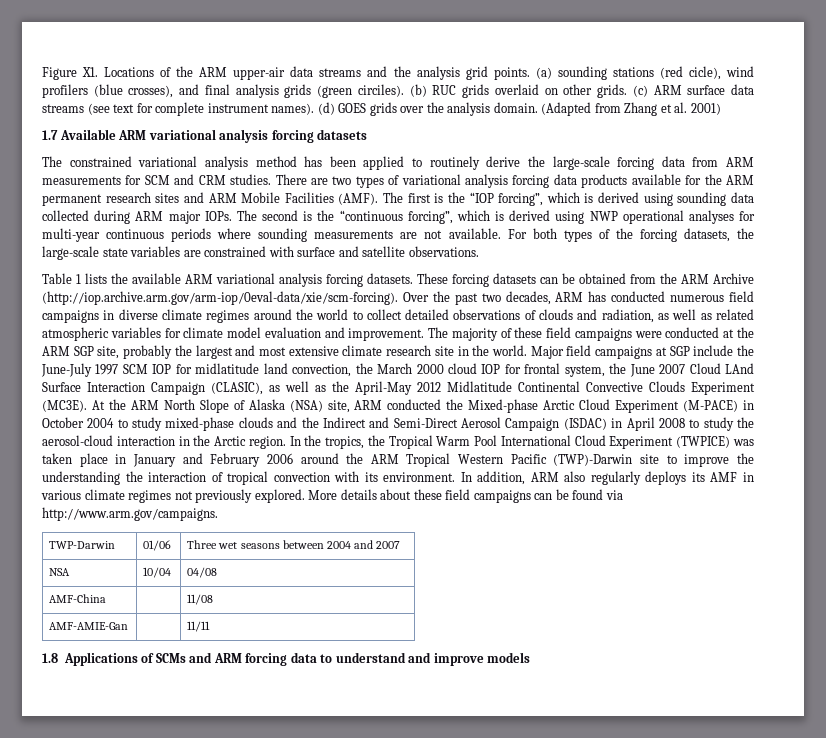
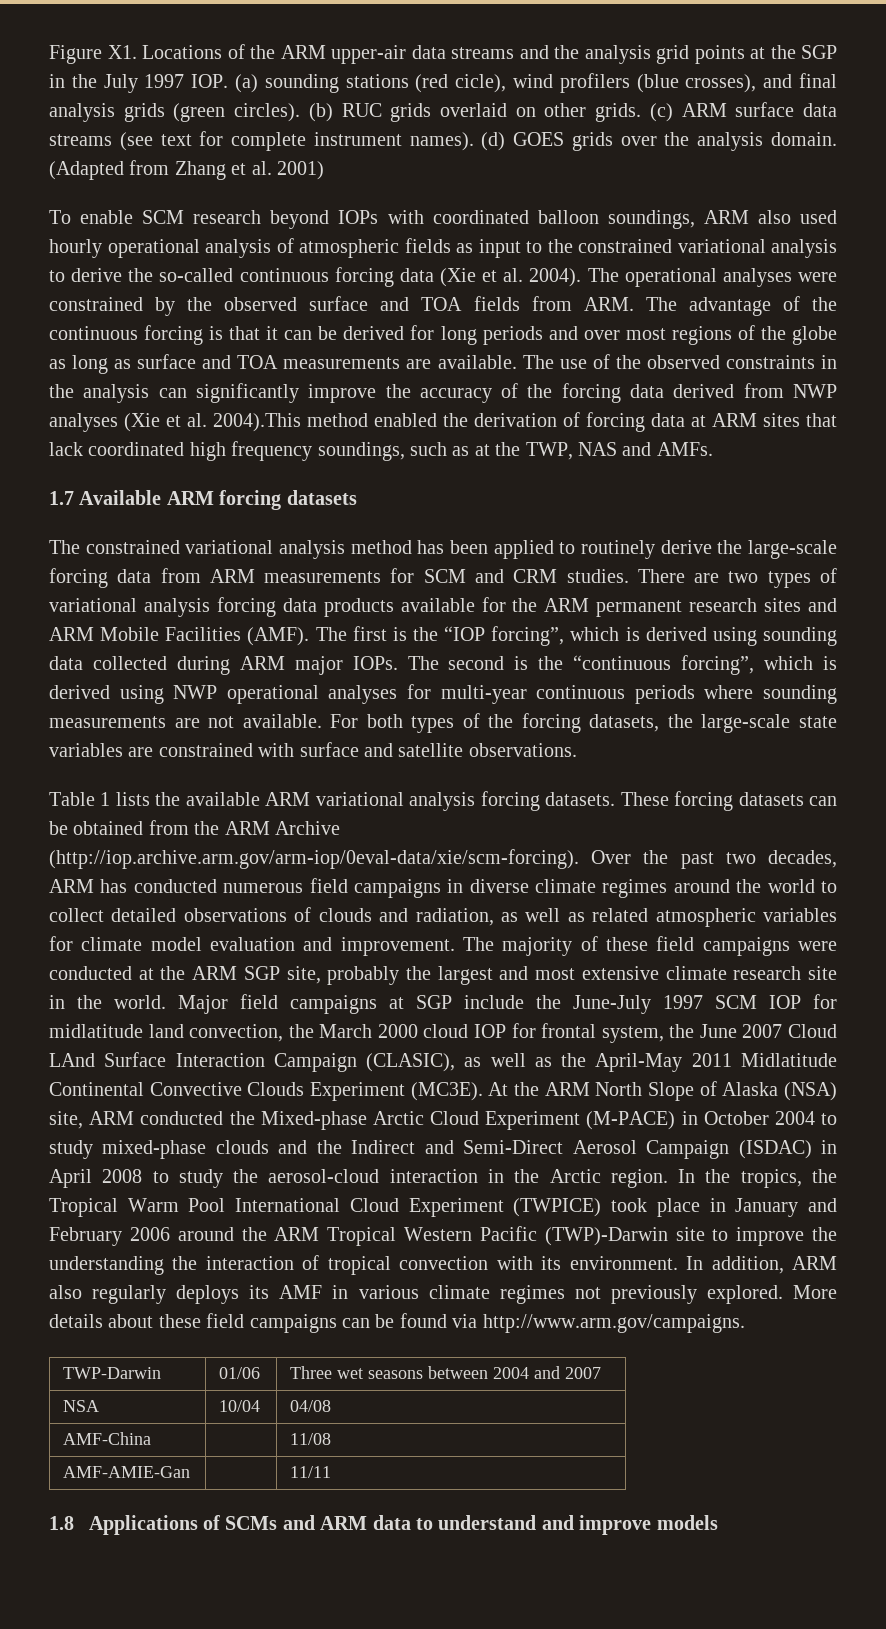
- Figure X1. Locations of the ARM upper-air data streams and the analysis grid points. (a) sounding stations (red cicle), wind profilers (blue crosses), and final analysis grids (green circiles).
+ Figure X1. Locations of the ARM upper-air data streams and the analysis grid points at the SGP in the July 1997 IOP. (a) sounding stations (red cicle), wind profilers (blue crosses), and final analysis grids (green circles).
+ To enable SCM research beyond IOPs with coordinated balloon soundings, ARM also used hourly operational analysis of atmospheric fields as input to the constrained variational analysis to derive the so-called continuous forcing data (Xie et al. 2004). The operational analyses were constrained by the observed surface and TOA fields from ARM. The advantage of the continuous forcing is that it can be derived for long periods and over most regions of the globe as long as surface and TOA measurements are available. The use of the observed constraints in the analysis can significantly improve the accuracy of the forcing data derived from NWP analyses (Xie et al. 2004).This method enabled the derivation of forcing data at ARM sites that lack coordinated high frequency soundings, such as at the TWP, NAS and AMFs.
- 1.7 Available ARM variational analysis forcing datasets
+ 1.7 Available ARM forcing datasets
- Major field campaigns at SGP include the June-July 1997 SCM IOP for midlatitude land convection, the March 2000 cloud IOP for frontal system, the June 2007 Cloud LAnd Surface Interaction Campaign (CLASIC), as well as the April-May 2012 Midlatitude Continental Convective Clouds Experiment (MC3E).
+ Major field campaigns at SGP include the June-July 1997 SCM IOP for midlatitude land convection, the March 2000 cloud IOP for frontal system, the June 2007 Cloud LAnd Surface Interaction Campaign (CLASIC), as well as the April-May 2011 Midlatitude Continental Convective Clouds Experiment (MC3E).
- In the tropics, the Tropical Warm Pool International Cloud Experiment (TWPICE) was taken place in January and February 2006 around the ARM Tropical Western Pacific (TWP)-Darwin site to improve the understanding the interaction of tropical convection with its environment.
+ In the tropics, the Tropical Warm Pool International Cloud Experiment (TWPICE) took place in January and February 2006 around the ARM Tropical Western Pacific (TWP)-Darwin site to improve the understanding the interaction of tropical convection with its environment.
- 1.8 Applications of SCMs and ARM forcing data to understand and improve models
+ 1.8 Applications of SCMs and ARM data to understand and improve models

